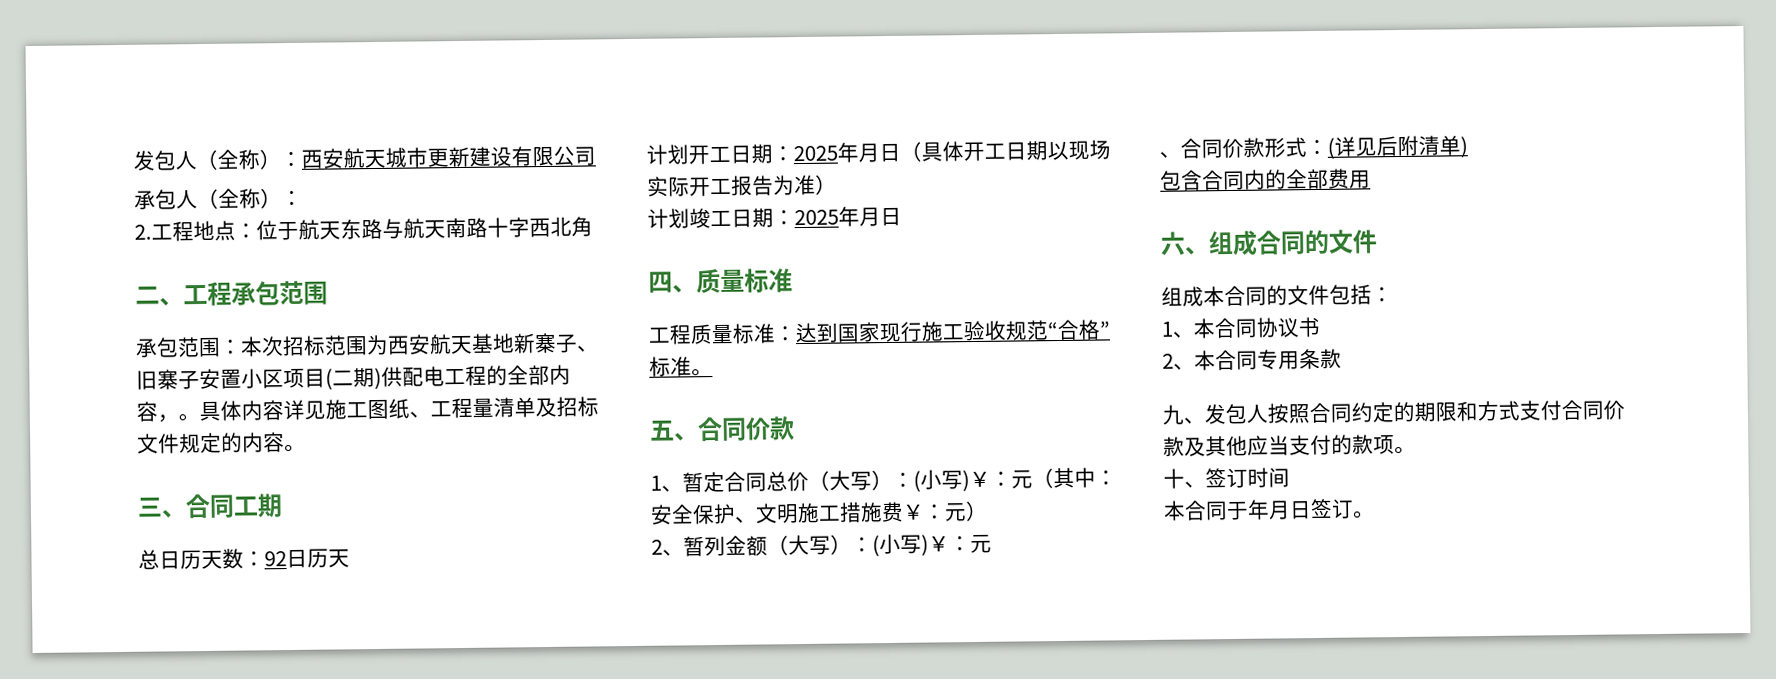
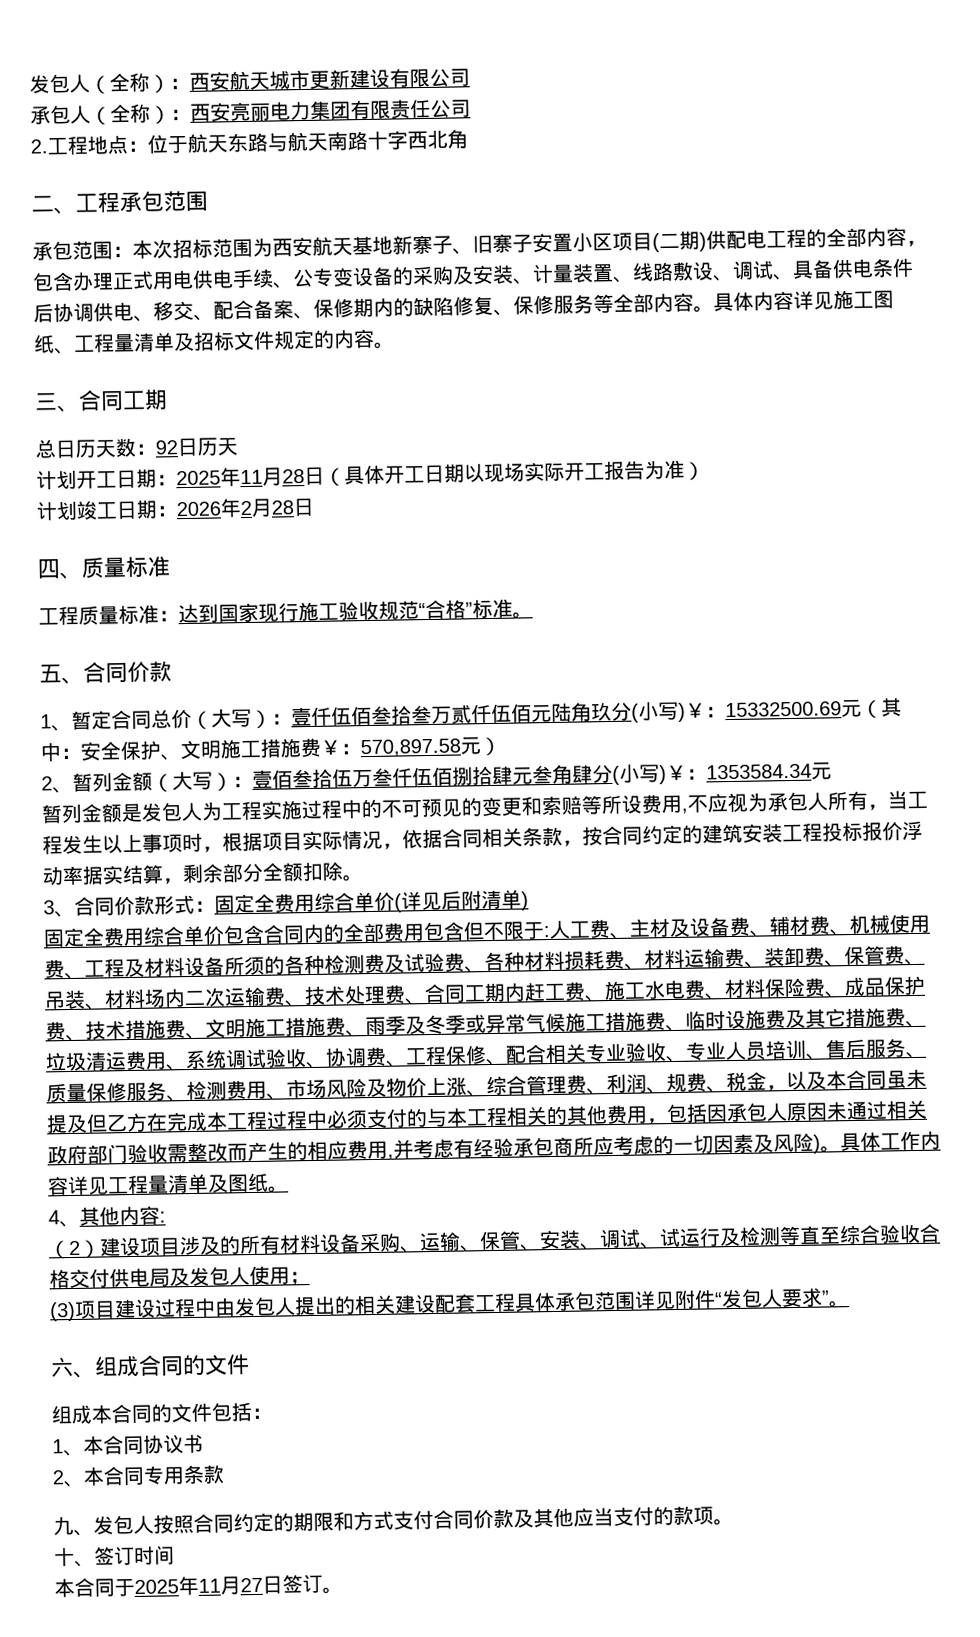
- 承包人（全称）：
+ 承包人（全称）：西安亮丽电力集团有限责任公司
- 承包范围：本次招标范围为西安航天基地新寨子、旧寨子安置小区项目(二期)供配电工程的全部内容，。
+ 承包范围：本次招标范围为西安航天基地新寨子、旧寨子安置小区项目(二期)供配电工程的全部内容，包含办理正式用电供电手续、公专变设备的采购及安装、计量装置、线路敷设、调试、具备供电条件后协调供电、移交、配合备案、保修期内的缺陷修复、保修服务等全部内容。
- 计划开工日期：2025年月日（具体开工日期以现场实际开工报告为准）
+ 计划开工日期：2025年11月28日（具体开工日期以现场实际开工报告为准）
- 计划竣工日期：2025年月日
+ 计划竣工日期：2026年2月28日
- 1、暂定合同总价（大写）：(小写)￥：元（其中：安全保护、文明施工措施费￥：元）
+ 1、暂定合同总价（大写）：壹仟伍佰叁拾叁万贰仟伍佰元陆角玖分(小写)￥：15332500.69元（其中：安全保护、文明施工措施费￥：570,897.58元）
- 2、暂列金额（大写）：(小写)￥：元
+ 2、暂列金额（大写）：壹佰叁拾伍万叁仟伍佰捌拾肆元叁角肆分(小写)￥：1353584.34元
- 、合同价款形式：(详见后附清单)
+ 暂列金额是发包人为工程实施过程中的不可预见的变更和索赔等所设费用,不应视为承包人所有，当工程发生以上事项时，根据项目实际情况，依据合同相关条款，按合同约定的建筑安装工程投标报价浮动率据实结算，剩余部分全额扣除。
+ 3、合同价款形式：固定全费用综合单价(详见后附清单)
- 包含合同内的全部费用
+ 固定全费用综合单价包含合同内的全部费用包含但不限于:人工费、主材及设备费、辅材费、机械使用费、工程及材料设备所须的各种检测费及试验费、各种材料损耗费、材料运输费、装卸费、保管费、吊装、材料场内二次运输费、技术处理费、合同工期内赶工费、施工水电费、材料保险费、成品保护费、技术措施费、文明施工措施费、雨季及冬季或异常气候施工措施费、临时设施费及其它措施费、垃圾清运费用、系统调试验收、协调费、工程保修、配合相关专业验收、专业人员培训、售后服务、质量保修服务、检测费用、市场风险及物价上涨、综合管理费、利润、规费、税金，以及本合同虽未提及但乙方在完成本工程过程中必须支付的与本工程相关的其他费用，包括因承包人原因未通过相关政府部门验收需整改而产生的相应费用,并考虑有经验承包商所应考虑的一切因素及风险)。具体工作内容详见工程量清单及图纸。
+ 4、其他内容:
+ （2）建设项目涉及的所有材料设备采购、运输、保管、安装、调试、试运行及检测等直至综合验收合格交付供电局及发包人使用；
+ (3)项目建设过程中由发包人提出的相关建设配套工程具体承包范围详见附件“发包人要求”。
- 本合同于年月日签订。
+ 本合同于2025年11月27日签订。

